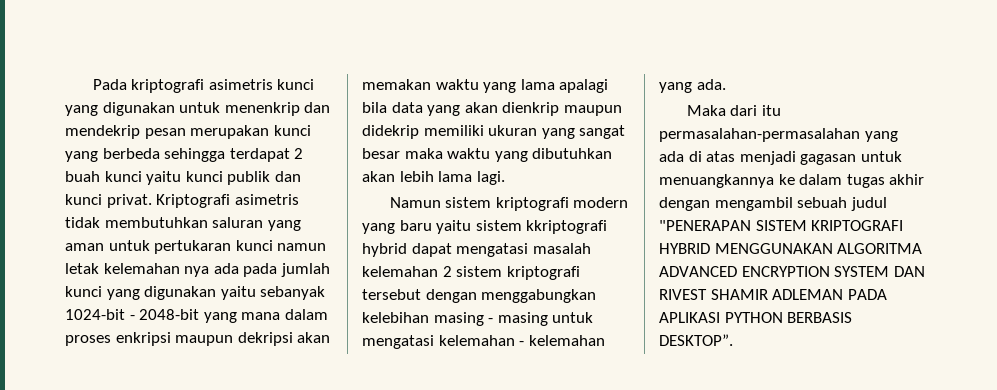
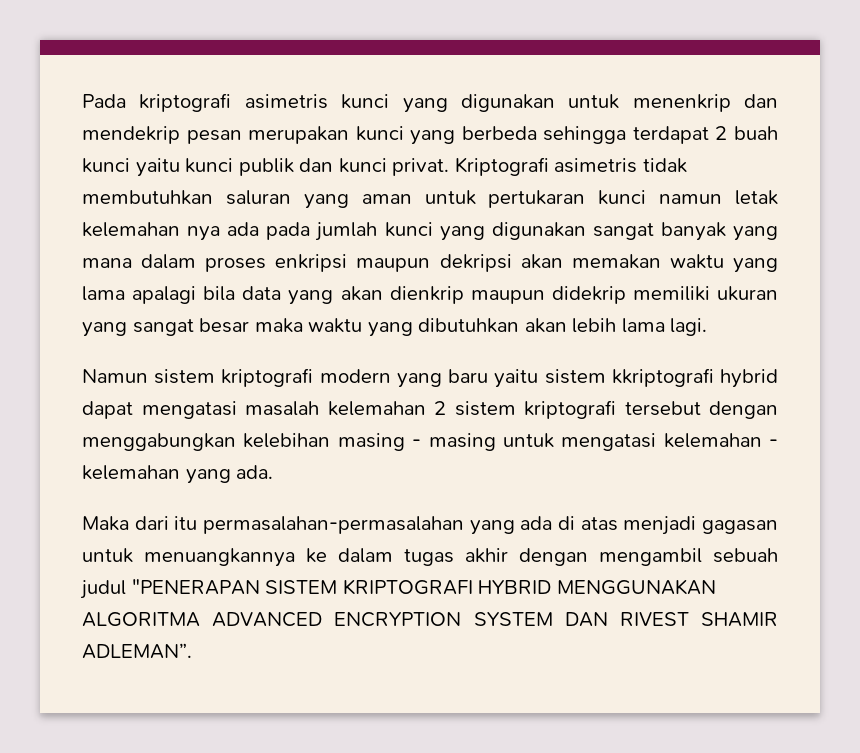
- Kriptografi asimetris tidak membutuhkan saluran yang aman untuk pertukaran kunci namun letak kelemahan nya ada pada jumlah kunci yang digunakan yaitu sebanyak 1024-bit - 2048-bit yang mana dalam proses enkripsi maupun dekripsi akan memakan waktu yang lama apalagi bila data yang akan dienkrip maupun didekrip memiliki ukuran yang sangat besar maka waktu yang dibutuhkan akan lebih lama lagi.
+ Kriptografi asimetris tidak membutuhkan saluran yang aman untuk pertukaran kunci namun letak kelemahan nya ada pada jumlah kunci yang digunakan sangat banyak yang mana dalam proses enkripsi maupun dekripsi akan memakan waktu yang lama apalagi bila data yang akan dienkrip maupun didekrip memiliki ukuran yang sangat besar maka waktu yang dibutuhkan akan lebih lama lagi.
- Maka dari itu permasalahan-permasalahan yang ada di atas menjadi gagasan untuk menuangkannya ke dalam tugas akhir dengan mengambil sebuah judul "PENERAPAN SISTEM KRIPTOGRAFI HYBRID MENGGUNAKAN ALGORITMA ADVANCED ENCRYPTION SYSTEM DAN RIVEST SHAMIR ADLEMAN PADA APLIKASI PYTHON BERBASIS DESKTOP”.
+ Maka dari itu permasalahan-permasalahan yang ada di atas menjadi gagasan untuk menuangkannya ke dalam tugas akhir dengan mengambil sebuah judul "PENERAPAN SISTEM KRIPTOGRAFI HYBRID MENGGUNAKAN ALGORITMA ADVANCED ENCRYPTION SYSTEM DAN RIVEST SHAMIR ADLEMAN”.

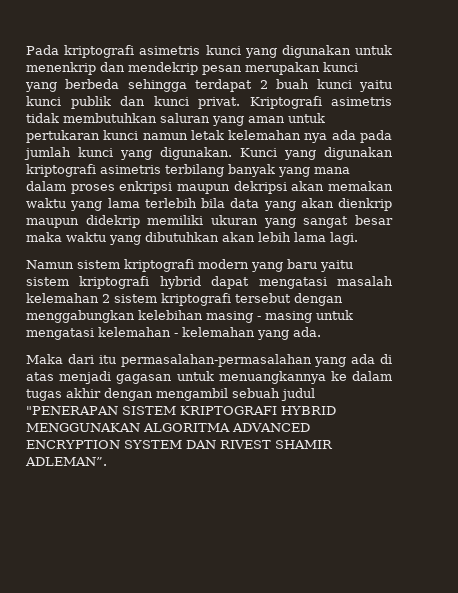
- Kriptografi asimetris tidak membutuhkan saluran yang aman untuk pertukaran kunci namun letak kelemahan nya ada pada jumlah kunci yang digunakan sangat banyak yang mana dalam proses enkripsi maupun dekripsi akan memakan waktu yang lama apalagi bila data yang akan dienkrip maupun didekrip memiliki ukuran yang sangat besar maka waktu yang dibutuhkan akan lebih lama lagi.
+ Kriptografi asimetris tidak membutuhkan saluran yang aman untuk pertukaran kunci namun letak kelemahan nya ada pada jumlah kunci yang digunakan. Kunci yang digunakan kriptografi asimetris terbilang banyak yang mana dalam proses enkripsi maupun dekripsi akan memakan waktu yang lama terlebih bila data yang akan dienkrip maupun didekrip memiliki ukuran yang sangat besar maka waktu yang dibutuhkan akan lebih lama lagi.
- Namun sistem kriptografi modern yang baru yaitu sistem kkriptografi hybrid dapat mengatasi masalah kelemahan 2 sistem kriptografi tersebut dengan menggabungkan kelebihan masing - masing untuk mengatasi kelemahan - kelemahan yang ada.
+ Namun sistem kriptografi modern yang baru yaitu sistem kriptografi hybrid dapat mengatasi masalah kelemahan 2 sistem kriptografi tersebut dengan menggabungkan kelebihan masing - masing untuk mengatasi kelemahan - kelemahan yang ada.

